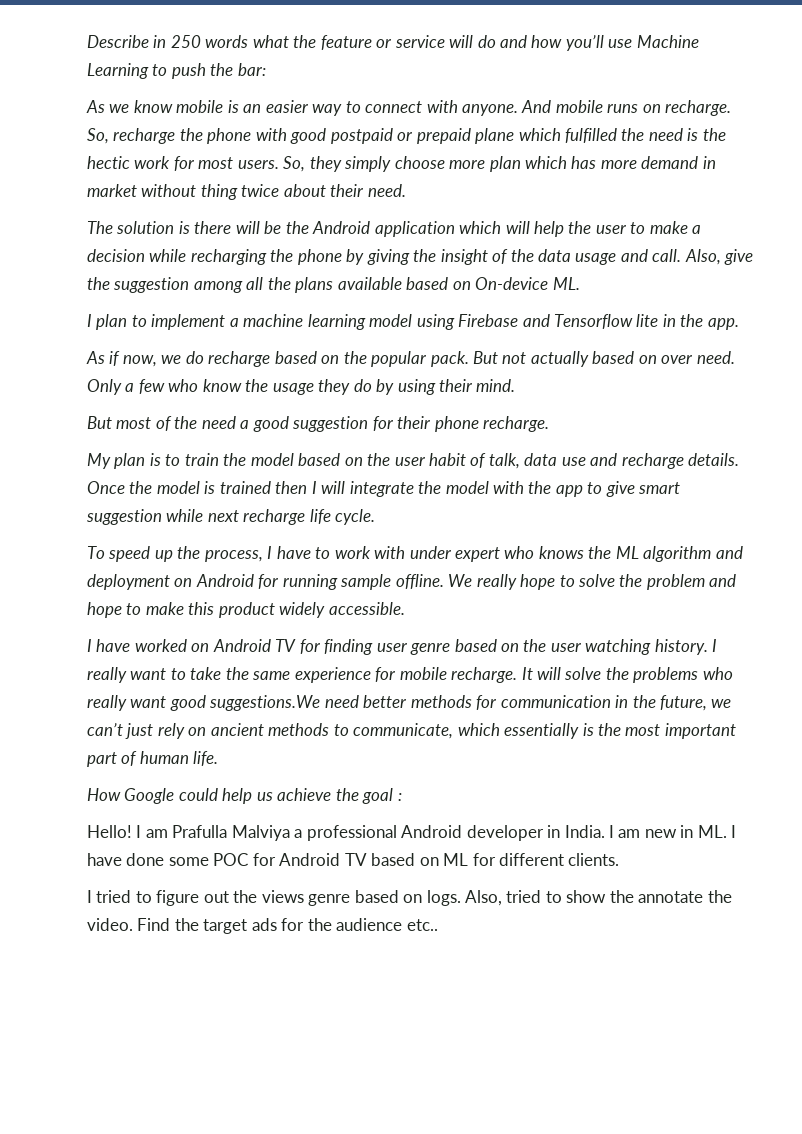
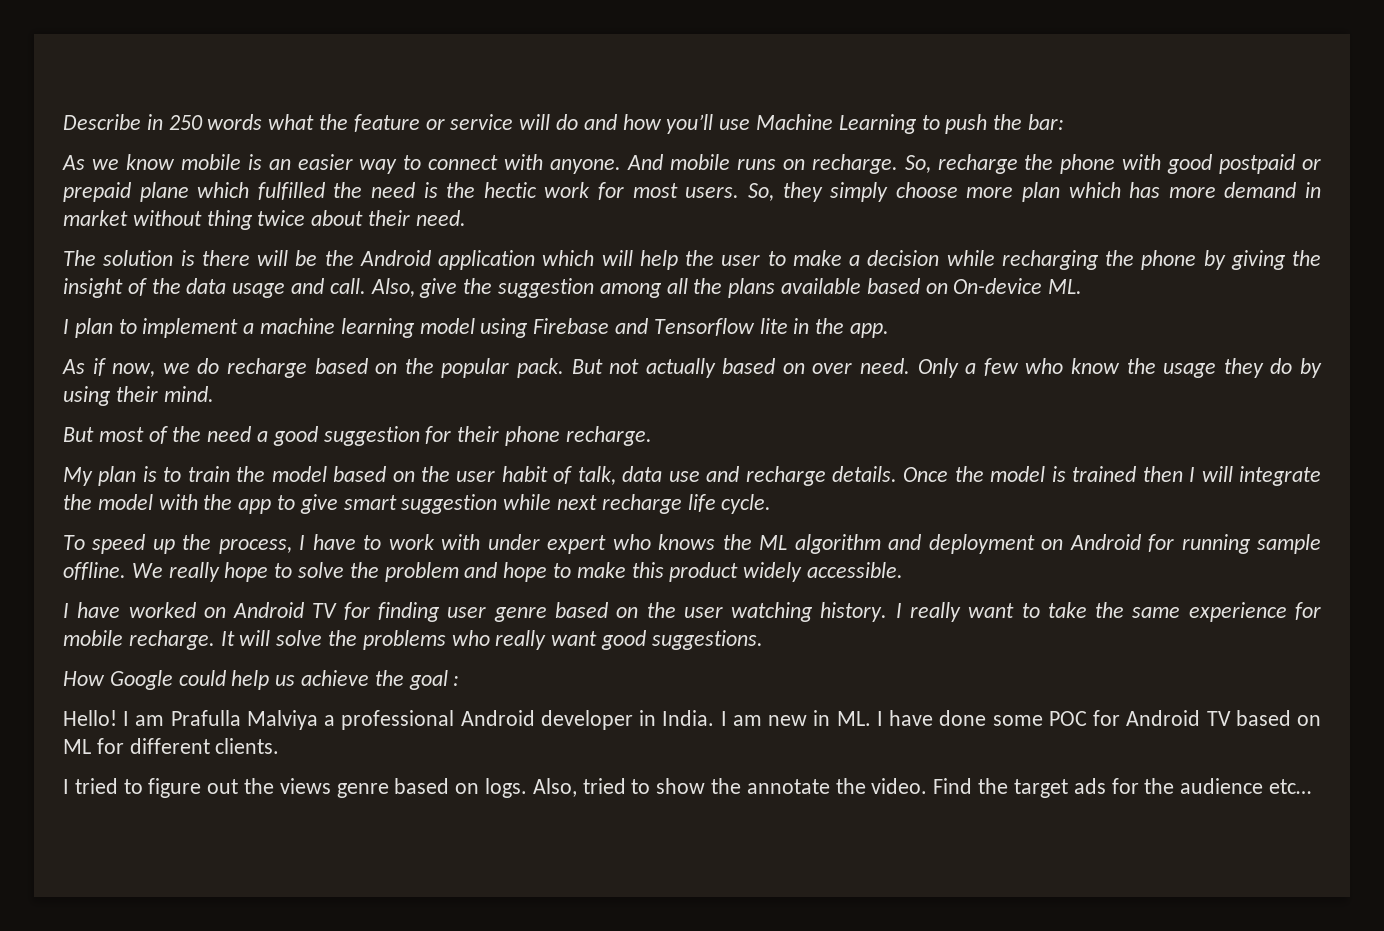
- It will solve the problems who really want good suggestions.We need better methods for communication in the future, we can’t just rely on ancient methods to communicate, which essentially is the most important part of human life.
+ It will solve the problems who really want good suggestions.
- Find the target ads for the audience etc..
+ Find the target ads for the audience etc…

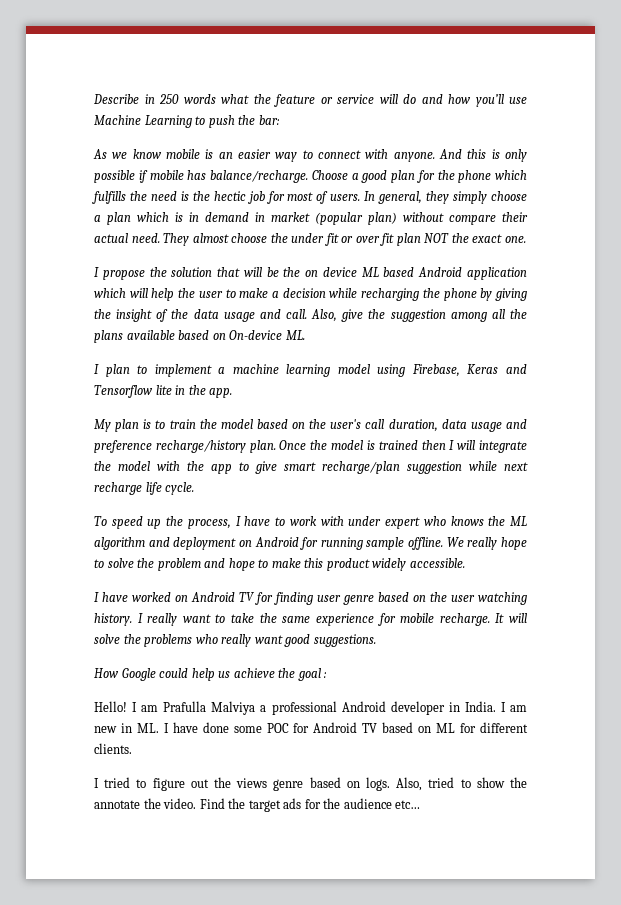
- And mobile runs on recharge. So, recharge the phone with good postpaid or prepaid plane which fulfilled the need is the hectic work for most users. So, they simply choose more plan which has more demand in market without thing twice about their need.
- The solution is there will be the Android application which will help the user to make a decision while recharging the phone by giving the insight of the data usage and call.
+ And this is only possible if mobile has balance/recharge. Choose a good plan for the phone which fulfills the need is the hectic job for most of users. In general, they simply choose a plan which is in demand in market (popular plan) without compare their actual need. They almost choose the under fit or over fit plan NOT the exact one.
+ I propose the solution that will be the on device ML based Android application which will help the user to make a decision while recharging the phone by giving the insight of the data usage and call.
- I plan to implement a machine learning model using Firebase and Tensorflow lite in the app.
+ I plan to implement a machine learning model using Firebase, Keras and Tensorflow lite in the app.
- As if now, we do recharge based on the popular pack. But not actually based on over need. Only a few who know the usage they do by using their mind.
- But most of the need a good suggestion for their phone recharge.
- My plan is to train the model based on the user habit of talk, data use and recharge details.
+ My plan is to train the model based on the user's call duration, data usage and preference recharge/history plan.
- Once the model is trained then I will integrate the model with the app to give smart suggestion while next recharge life cycle.
+ Once the model is trained then I will integrate the model with the app to give smart recharge/plan suggestion while next recharge life cycle.

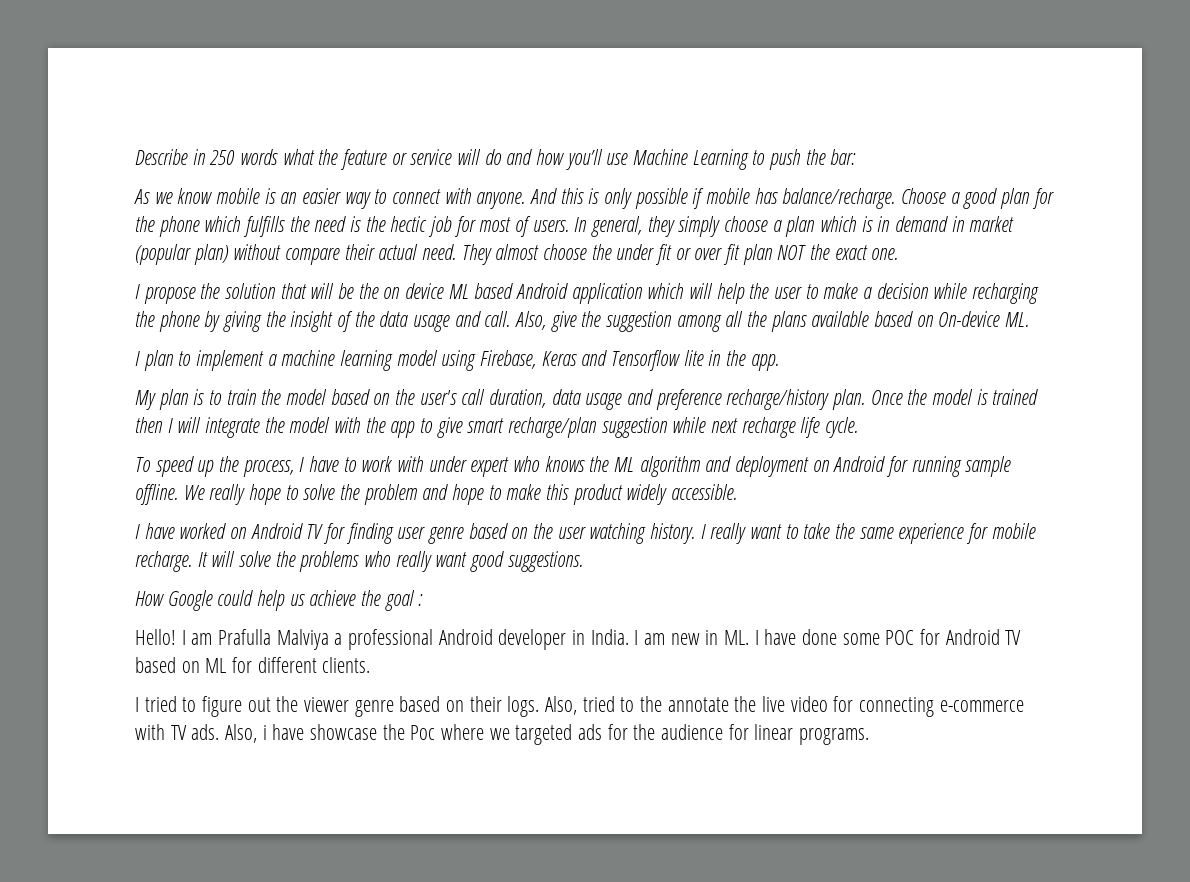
- I tried to figure out the views genre based on logs.
+ I tried to figure out the viewer genre based on their logs.
- Also, tried to show the annotate the video. Find the target ads for the audience etc…
+ Also, tried to the annotate the live video for connecting e-commerce with TV ads. Also, i have showcase the Poc where we targeted ads for the audience for linear programs.

